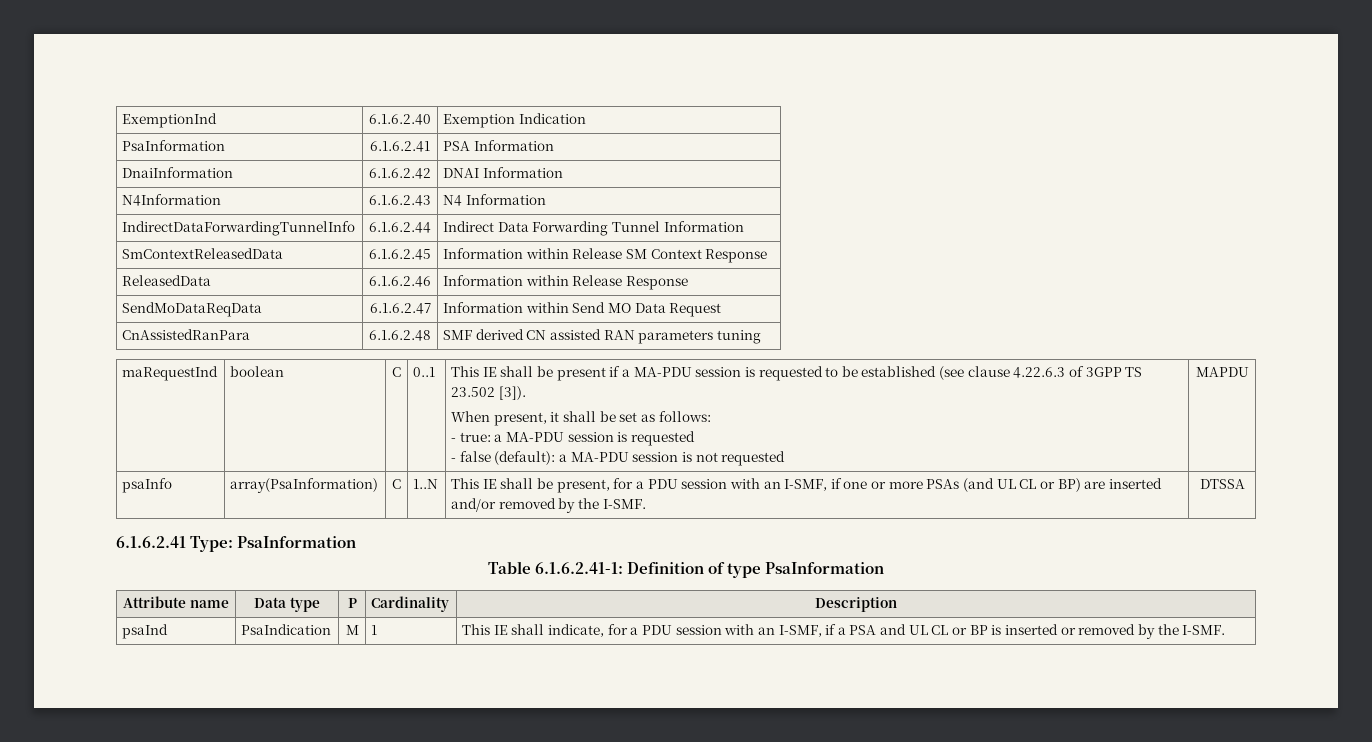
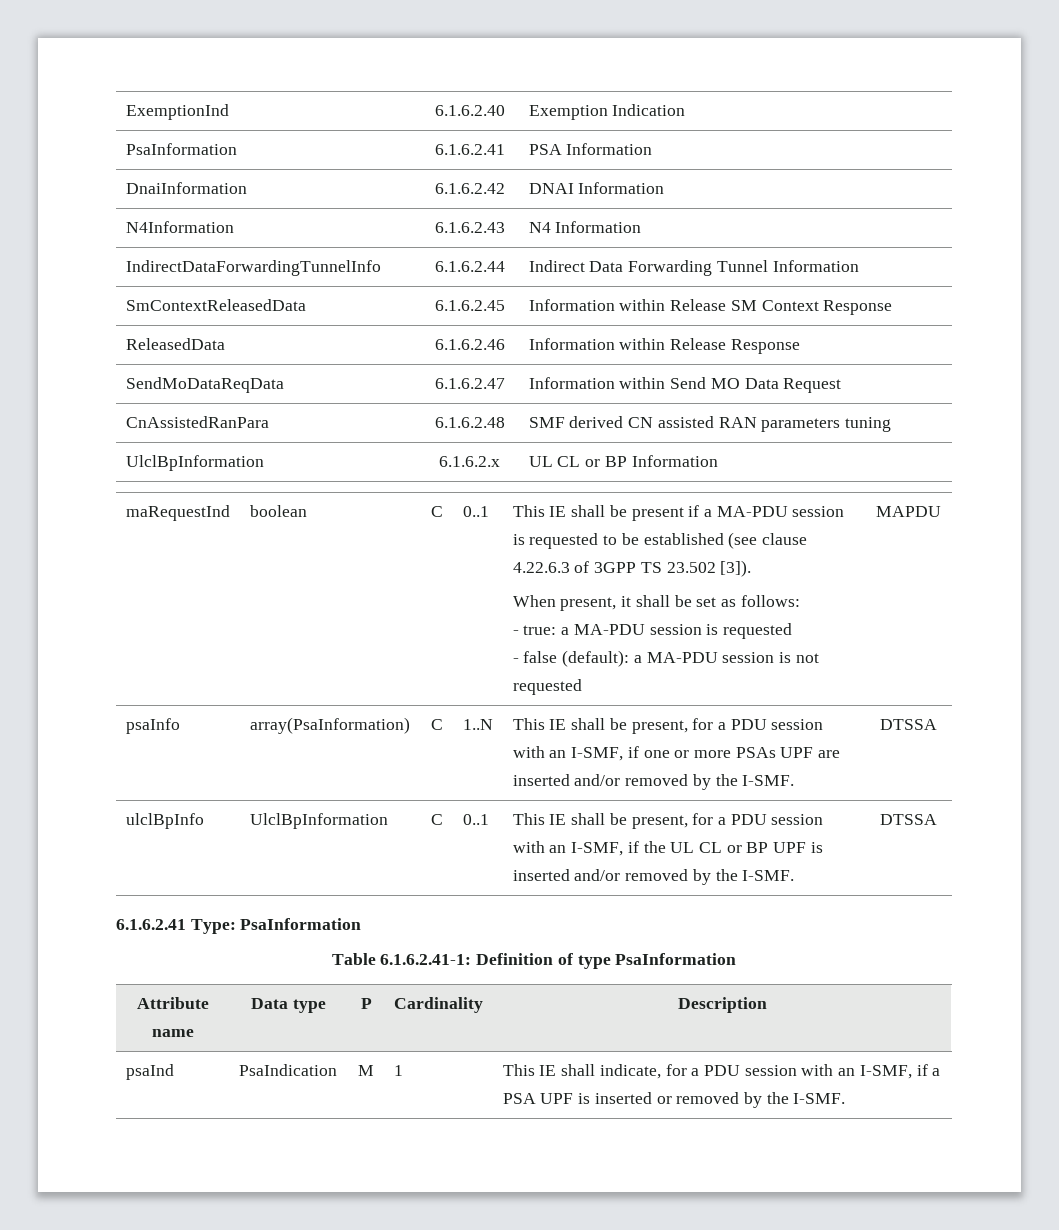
+ UlclBpInformation | 6.1.6.2.x | UL CL or BP Information
- psaInfo | array(PsaInformation) | C | 1..N | This IE shall be present, for a PDU session with an I-SMF, if one or more PSAs (and UL CL or BP) are inserted and/or removed by the I-SMF. | DTSSA
+ psaInfo | array(PsaInformation) | C | 1..N | This IE shall be present, for a PDU session with an I-SMF, if one or more PSAs UPF are inserted and/or removed by the I-SMF. | DTSSA
+ ulclBpInfo | UlclBpInformation | C | 0..1 | This IE shall be present, for a PDU session with an I-SMF, if the UL CL or BP UPF is inserted and/or removed by the I-SMF. | DTSSA
- psaInd | PsaIndication | M | 1 | This IE shall indicate, for a PDU session with an I-SMF, if a PSA and UL CL or BP is inserted or removed by the I-SMF.
+ psaInd | PsaIndication | M | 1 | This IE shall indicate, for a PDU session with an I-SMF, if a PSA UPF is inserted or removed by the I-SMF.

